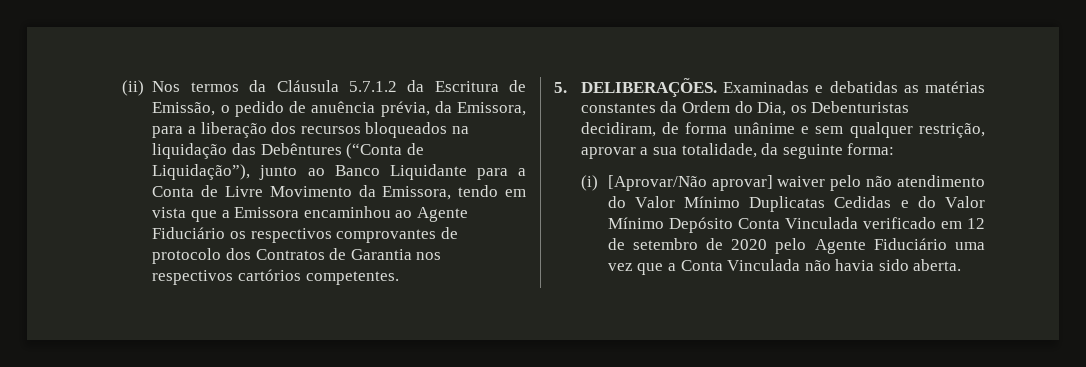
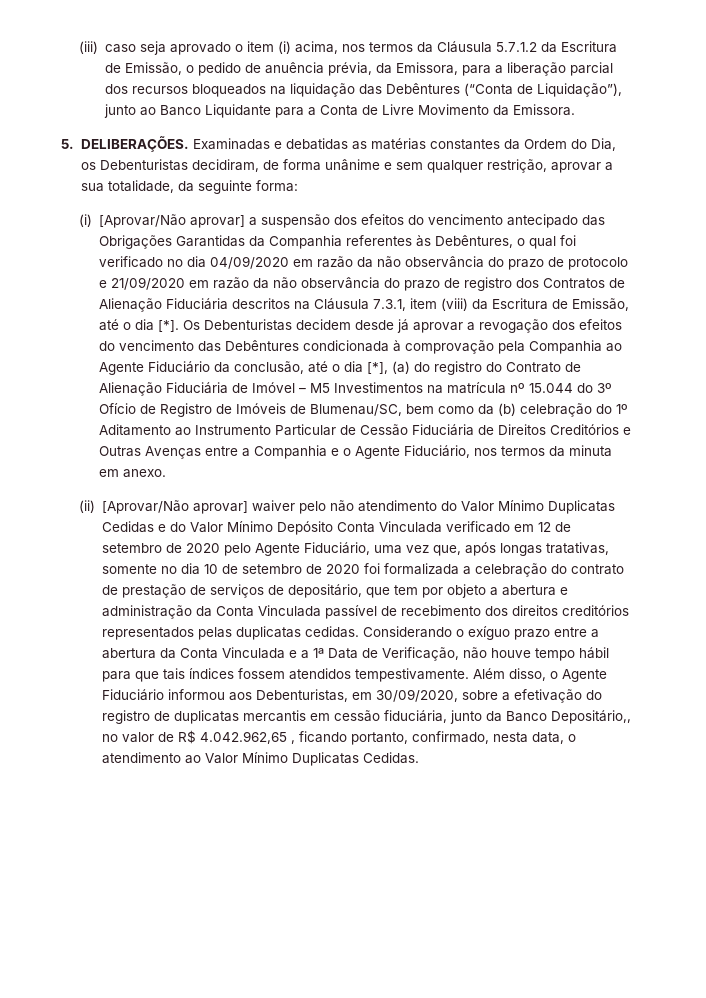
- (ii) Nos termos da Cláusula 5.7.1.2 da Escritura de Emissão, o pedido de anuência prévia, da Emissora, para a liberação dos recursos bloqueados na liquidação das Debêntures (“Conta de Liquidação”), junto ao Banco Liquidante para a Conta de Livre Movimento da Emissora, tendo em vista que a Emissora encaminhou ao Agente Fiduciário os respectivos comprovantes de protocolo dos Contratos de Garantia nos respectivos cartórios competentes.
+ (iii) caso seja aprovado o item (i) acima, nos termos da Cláusula 5.7.1.2 da Escritura de Emissão, o pedido de anuência prévia, da Emissora, para a liberação parcial dos recursos bloqueados na liquidação das Debêntures (“Conta de Liquidação”), junto ao Banco Liquidante para a Conta de Livre Movimento da Emissora.
- (i) [Aprovar/Não aprovar] waiver pelo não atendimento do Valor Mínimo Duplicatas Cedidas e do Valor Mínimo Depósito Conta Vinculada verificado em 12 de setembro de 2020 pelo Agente Fiduciário uma vez que a Conta Vinculada não havia sido aberta.
+ (i) [Aprovar/Não aprovar] a suspensão dos efeitos do vencimento antecipado das Obrigações Garantidas da Companhia referentes às Debêntures, o qual foi verificado no dia 04/09/2020 em razão da não observância do prazo de protocolo e 21/09/2020 em razão da não observância do prazo de registro dos Contratos de Alienação Fiduciária descritos na Cláusula 7.3.1, item (viii) da Escritura de Emissão, até o dia [*]. Os Debenturistas decidem desde já aprovar a revogação dos efeitos do vencimento das Debêntures condicionada à comprovação pela Companhia ao Agente Fiduciário da conclusão, até o dia [*], (a) do registro do Contrato de Alienação Fiduciária de Imóvel – M5 Investimentos na matrícula nº 15.044 do 3º Ofício de Registro de Imóveis de Blumenau/SC, bem como da (b) celebração do 1º Aditamento ao Instrumento Particular de Cessão Fiduciária de Direitos Creditórios e Outras Avenças entre a Companhia e o Agente Fiduciário, nos termos da minuta em anexo.
+ (ii) [Aprovar/Não aprovar] waiver pelo não atendimento do Valor Mínimo Duplicatas Cedidas e do Valor Mínimo Depósito Conta Vinculada verificado em 12 de setembro de 2020 pelo Agente Fiduciário, uma vez que, após longas tratativas, somente no dia 10 de setembro de 2020 foi formalizada a celebração do contrato de prestação de serviços de depositário, que tem por objeto a abertura e administração da Conta Vinculada passível de recebimento dos direitos creditórios representados pelas duplicatas cedidas. Considerando o exíguo prazo entre a abertura da Conta Vinculada e a 1ª Data de Verificação, não houve tempo hábil para que tais índices fossem atendidos tempestivamente. Além disso, o Agente Fiduciário informou aos Debenturistas, em 30/09/2020, sobre a efetivação do registro de duplicatas mercantis em cessão fiduciária, junto da Banco Depositário,, no valor de R$ 4.042.962,65 , ficando portanto, confirmado, nesta data, o atendimento ao Valor Mínimo Duplicatas Cedidas.

